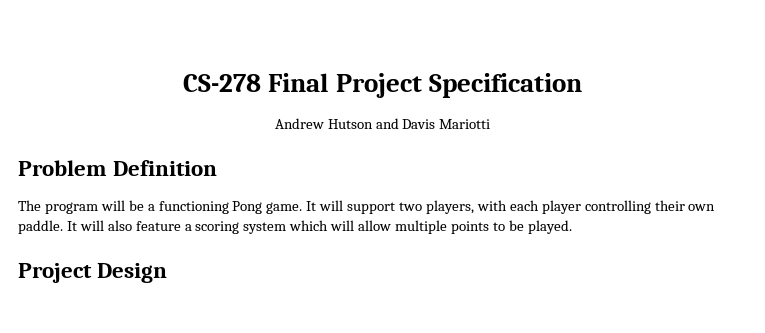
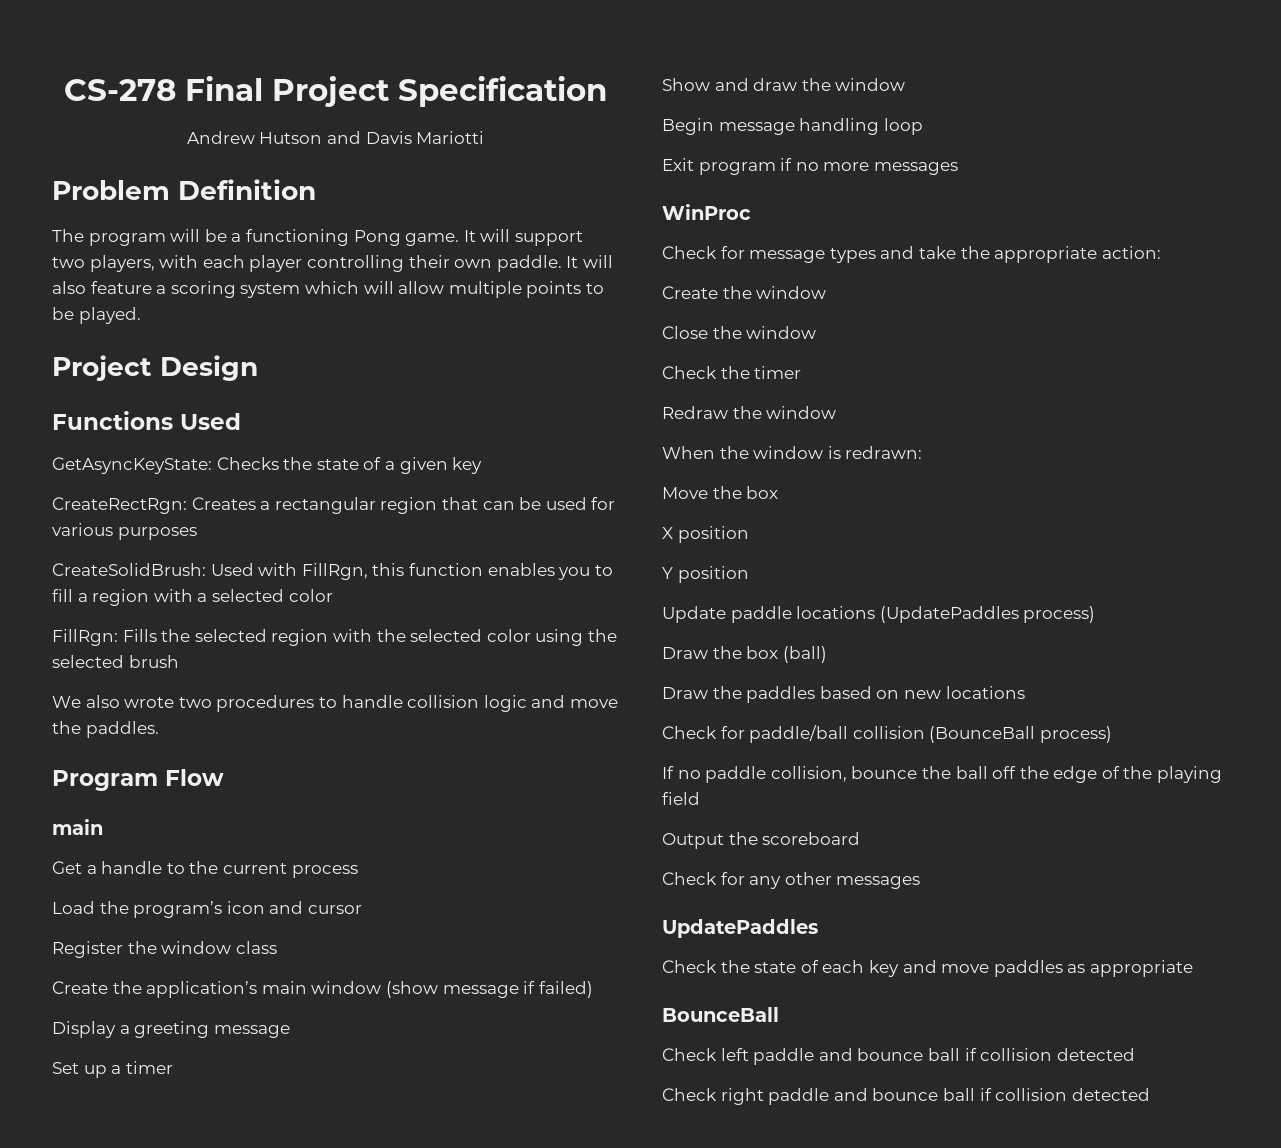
+ Functions Used
+ GetAsyncKeyState: Checks the state of a given key
+ CreateRectRgn: Creates a rectangular region that can be used for various purposes
+ CreateSolidBrush: Used with FillRgn, this function enables you to fill a region with a selected color
+ FillRgn: Fills the selected region with the selected color using the selected brush
+ We also wrote two procedures to handle collision logic and move the paddles.
+ Program Flow
+ main
+ Get a handle to the current process
+ Load the program’s icon and cursor
+ Register the window class
+ Create the application’s main window (show message if failed)
+ Display a greeting message
+ Set up a timer
+ Show and draw the window
+ Begin message handling loop
+ Exit program if no more messages
+ WinProc
+ Check for message types and take the appropriate action:
+ Create the window
+ Close the window
+ Check the timer
+ Redraw the window
+ When the window is redrawn:
+ Move the box
+ X position
+ Y position
+ Update paddle locations (UpdatePaddles process)
+ Draw the box (ball)
+ Draw the paddles based on new locations
+ Check for paddle/ball collision (BounceBall process)
+ If no paddle collision, bounce the ball off the edge of the playing field
+ Output the scoreboard
+ Check for any other messages
+ UpdatePaddles
+ Check the state of each key and move paddles as appropriate
+ BounceBall
+ Check left paddle and bounce ball if collision detected
+ Check right paddle and bounce ball if collision detected

